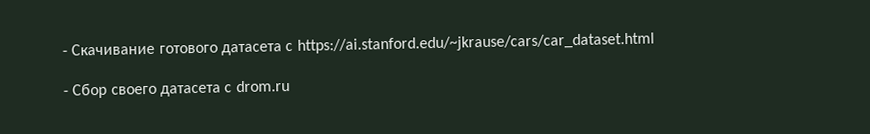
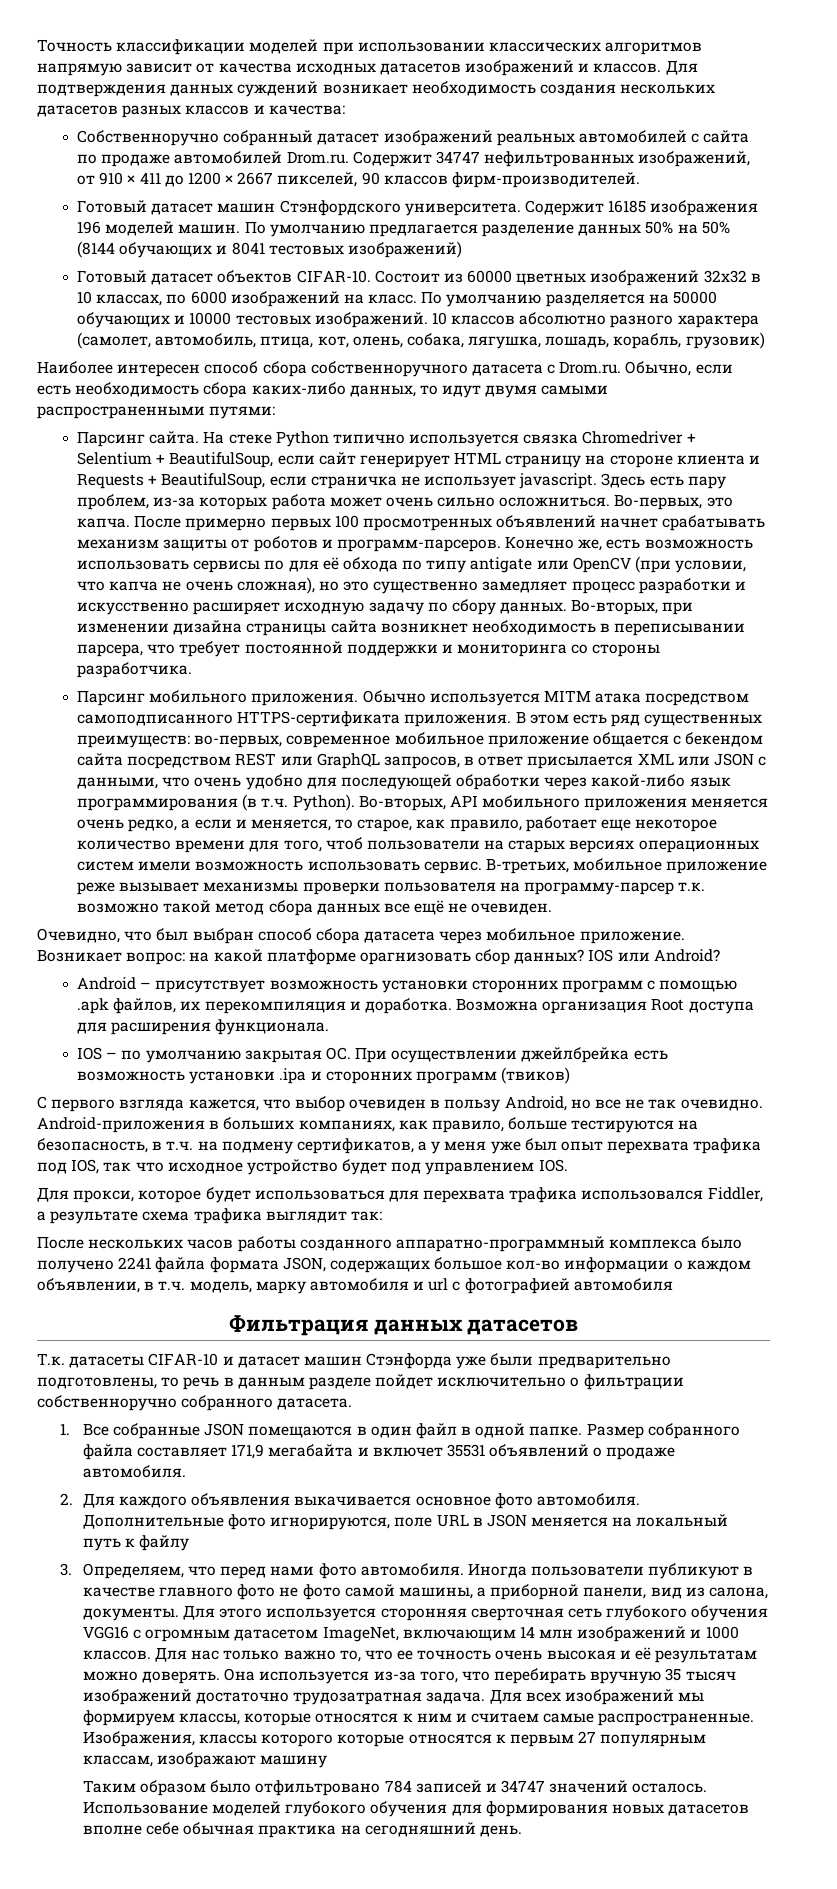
- - Скачивание готового датасета с https://ai.stanford.edu/~jkrause/cars/car_dataset.html
- - Сбор своего датасета с drom.ru
+ Точность классификации моделей при использовании классических алгоритмов напрямую зависит от качества исходных датасетов изображений и классов. Для подтверждения данных суждений возникает необходимость создания нескольких датасетов разных классов и качества:
+ Собственноручно собранный датасет изображений реальных автомобилей с сайта по продаже автомобилей Drom.ru. Содержит 34747 нефильтрованных изображений, от 910 × 411 до 1200 × 2667 пикселей, 90 классов фирм-производителей.
+ Готовый датасет машин Стэнфордского университета. Содержит 16185 изображения 196 моделей машин. По умолчанию предлагается разделение данных 50% на 50% (8144 обучающих и 8041 тестовых изображений)
+ Готовый датасет объектов CIFAR-10. Состоит из 60000 цветных изображений 32x32 в 10 классах, по 6000 изображений на класс. По умолчанию разделяется на 50000 обучающих и 10000 тестовых изображений. 10 классов абсолютно разного характера (самолет, автомобиль, птица, кот, олень, собака, лягушка, лошадь, корабль, грузовик)
+ Наиболее интересен способ сбора собственноручного датасета с Drom.ru. Обычно, если есть необходимость сбора каких-либо данных, то идут двумя самыми распространенными путями:
+ Парсинг сайта. На стеке Python типично используется связка Chromedriver + Selentium + BeautifulSoup, если сайт генерирует HTML страницу на стороне клиента и Requests + BeautifulSoup, если страничка не использует javascript. Здесь есть пару проблем, из-за которых работа может очень сильно осложниться. Во-первых, это капча. После примерно первых 100 просмотренных объявлений начнет срабатывать механизм защиты от роботов и программ-парсеров. Конечно же, есть возможность использовать сервисы по для её обхода по типу antigate или OpenCV (при условии, что капча не очень сложная), но это существенно замедляет процесс разработки и искусственно расширяет исходную задачу по сбору данных. Во-вторых, при изменении дизайна страницы сайта возникнет необходимость в переписывании парсера, что требует постоянной поддержки и мониторинга со стороны разработчика.
+ Парсинг мобильного приложения. Обычно используется MITM атака посредством самоподписанного HTTPS-сертификата приложения. В этом есть ряд существенных преимуществ: во-первых, современное мобильное приложение общается с бекендом сайта посредством REST или GraphQL запросов, в ответ присылается XML или JSON с данными, что очень удобно для последующей обработки через какой-либо язык программирования (в т.ч. Python). Во-вторых, API мобильного приложения меняется очень редко, а если и меняется, то старое, как правило, работает еще некоторое количество времени для того, чтоб пользователи на старых версиях операционных систем имели возможность использовать сервис. В-третьих, мобильное приложение реже вызывает механизмы проверки пользователя на программу-парсер т.к. возможно такой метод сбора данных все ещё не очевиден.
+ Очевидно, что был выбран способ сбора датасета через мобильное приложение. Возникает вопрос: на какой платформе орагнизовать сбор данных? IOS или Android?
+ Android – присутствует возможность установки сторонних программ с помощью .apk файлов, их перекомпиляция и доработка. Возможна организация Root доступа для расширения функционала.
+ IOS – по умолчанию закрытая ОС. При осуществлении джейлбрейка есть возможность установки .ipa и сторонних программ (твиков)
+ С первого взгляда кажется, что выбор очевиден в пользу Android, но все не так очевидно. Android-приложения в больших компаниях, как правило, больше тестируются на безопасность, в т.ч. на подмену сертификатов, а у меня уже был опыт перехвата трафика под IOS, так что исходное устройство будет под управлением IOS.
+ Для прокси, которое будет использоваться для перехвата трафика использовался Fiddler, а результате схема трафика выглядит так:
+ После нескольких часов работы созданного аппаратно-программный комплекса было получено 2241 файла формата JSON, содержащих большое кол-во информации о каждом объявлении, в т.ч. модель, марку автомобиля и url с фотографией автомобиля
+ Фильтрация данных датасетов
+ Т.к. датасеты CIFAR-10 и датасет машин Стэнфорда уже были предварительно подготовлены, то речь в данным разделе пойдет исключительно о фильтрации собственноручно собранного датасета.
+ 1. Все собранные JSON помещаются в один файл в одной папке. Размер собранного файла составляет 171,9 мегабайта и включет 35531 объявлений о продаже автомобиля.
+ 2. Для каждого объявления выкачивается основное фото автомобиля. Дополнительные фото игнорируются, поле URL в JSON меняется на локальный путь к файлу
+ 3. Определяем, что перед нами фото автомобиля. Иногда пользователи публикуют в качестве главного фото не фото самой машины, а приборной панели, вид из салона, документы. Для этого используется сторонняя сверточная сеть глубокого обучения VGG16 с огромным датасетом ImageNet, включающим 14 млн изображений и 1000 классов. Для нас только важно то, что ее точность очень высокая и её результатам можно доверять. Она используется из-за того, что перебирать вручную 35 тысяч изображений достаточно трудозатратная задача. Для всех изображений мы формируем классы, которые относятся к ним и считаем самые распространенные. Изображения, классы которого которые относятся к первым 27 популярным классам, изображают машину
+ Таким образом было отфильтровано 784 записей и 34747 значений осталось. Использование моделей глубокого обучения для формирования новых датасетов вполне себе обычная практика на сегодняшний день.

